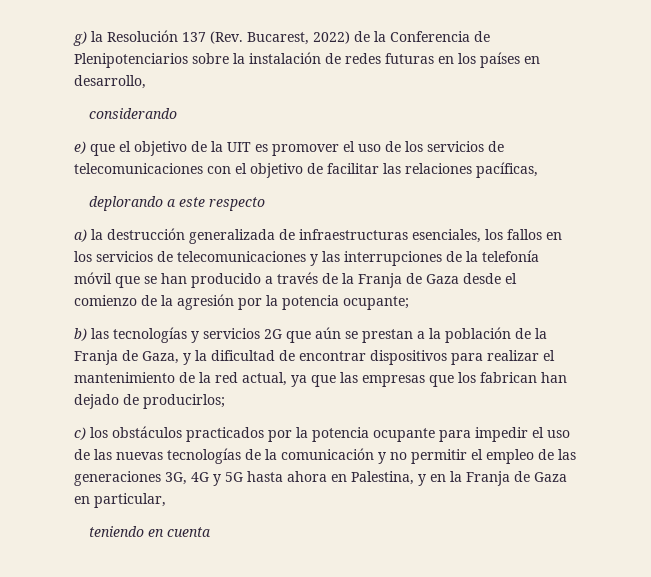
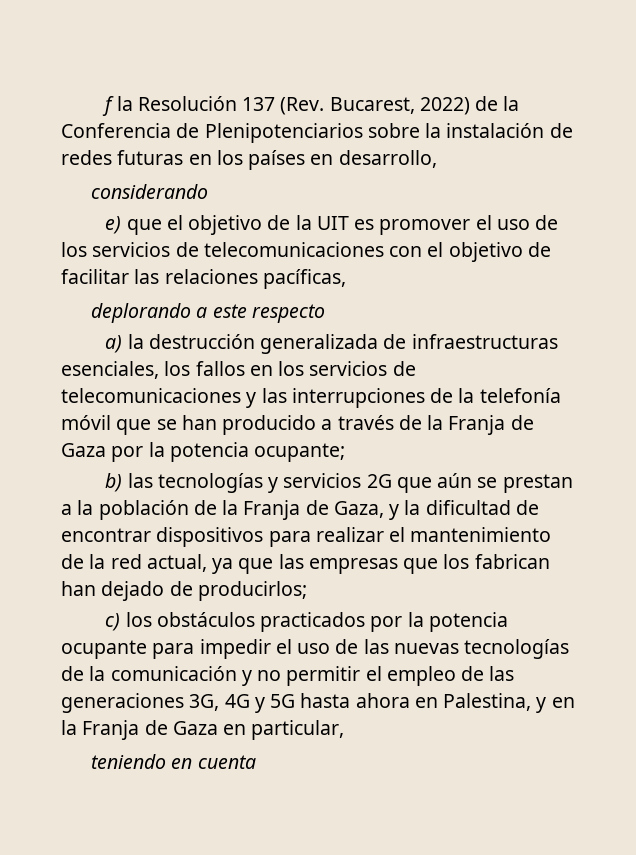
- g) la Resolución 137 (Rev. Bucarest, 2022) de la Conferencia de Plenipotenciarios sobre la instalación de redes futuras en los países en desarrollo,
+ f la Resolución 137 (Rev. Bucarest, 2022) de la Conferencia de Plenipotenciarios sobre la instalación de redes futuras en los países en desarrollo,
- a) la destrucción generalizada de infraestructuras esenciales, los fallos en los servicios de telecomunicaciones y las interrupciones de la telefonía móvil que se han producido a través de la Franja de Gaza desde el comienzo de la agresión por la potencia ocupante;
+ a) la destrucción generalizada de infraestructuras esenciales, los fallos en los servicios de telecomunicaciones y las interrupciones de la telefonía móvil que se han producido a través de la Franja de Gaza por la potencia ocupante;

